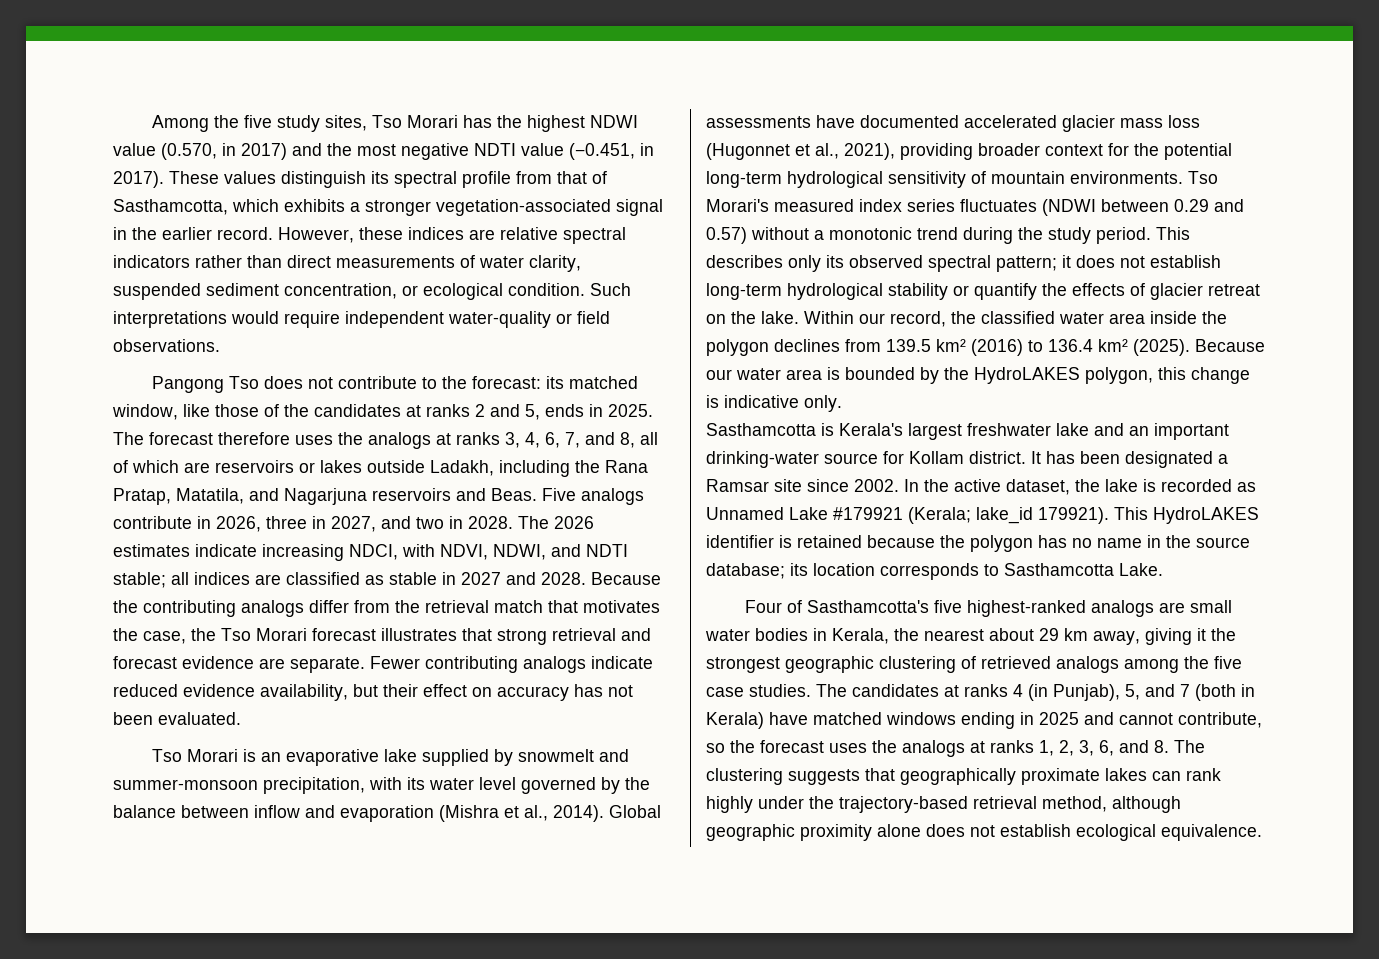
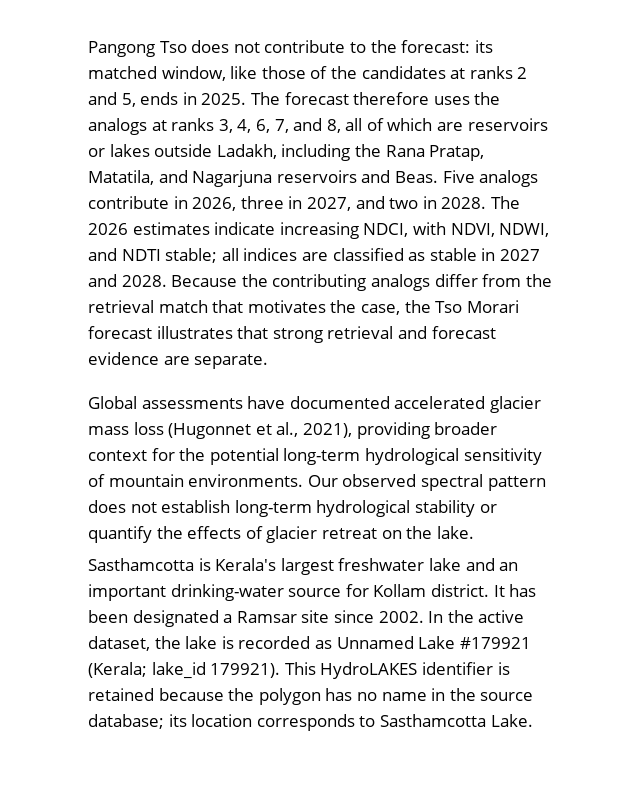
- Among the five study sites, Tso Morari has the highest NDWI value (0.570, in 2017) and the most negative NDTI value (−0.451, in 2017). These values distinguish its spectral profile from that of Sasthamcotta, which exhibits a stronger vegetation-associated signal in the earlier record. However, these indices are relative spectral indicators rather than direct measurements of water clarity, suspended sediment concentration, or ecological condition. Such interpretations would require independent water-quality or field observations.
- Because the contributing analogs differ from the retrieval match that motivates the case, the Tso Morari forecast illustrates that strong retrieval and forecast evidence are separate. Fewer contributing analogs indicate reduced evidence availability, but their effect on accuracy has not been evaluated.
- Tso Morari is an evaporative lake supplied by snowmelt and summer-monsoon precipitation, with its water level governed by the balance between inflow and evaporation (Mishra et al., 2014). Global assessments have documented accelerated glacier mass loss (Hugonnet et al., 2021), providing broader context for the potential long-term hydrological sensitivity of mountain environments.
+ Because the contributing analogs differ from the retrieval match that motivates the case, the Tso Morari forecast illustrates that strong retrieval and forecast evidence are separate.
+ Global assessments have documented accelerated glacier mass loss (Hugonnet et al., 2021), providing broader context for the potential long-term hydrological sensitivity of mountain environments.
- Tso Morari's measured index series fluctuates (NDWI between 0.29 and 0.57) without a monotonic trend during the study period. This describes only its observed spectral pattern; it does not establish long-term hydrological stability or quantify the effects of glacier retreat on the lake. Within our record, the classified water area inside the polygon declines from 139.5 km² (2016) to 136.4 km² (2025). Because our water area is bounded by the HydroLAKES polygon, this change is indicative only.
+ Our observed spectral pattern does not establish long-term hydrological stability or quantify the effects of glacier retreat on the lake.
- Four of Sasthamcotta's five highest-ranked analogs are small water bodies in Kerala, the nearest about 29 km away, giving it the strongest geographic clustering of retrieved analogs among the five case studies. The candidates at ranks 4 (in Punjab), 5, and 7 (both in Kerala) have matched windows ending in 2025 and cannot contribute, so the forecast uses the analogs at ranks 1, 2, 3, 6, and 8. The clustering suggests that geographically proximate lakes can rank highly under the trajectory-based retrieval method, although geographic proximity alone does not establish ecological equivalence.

